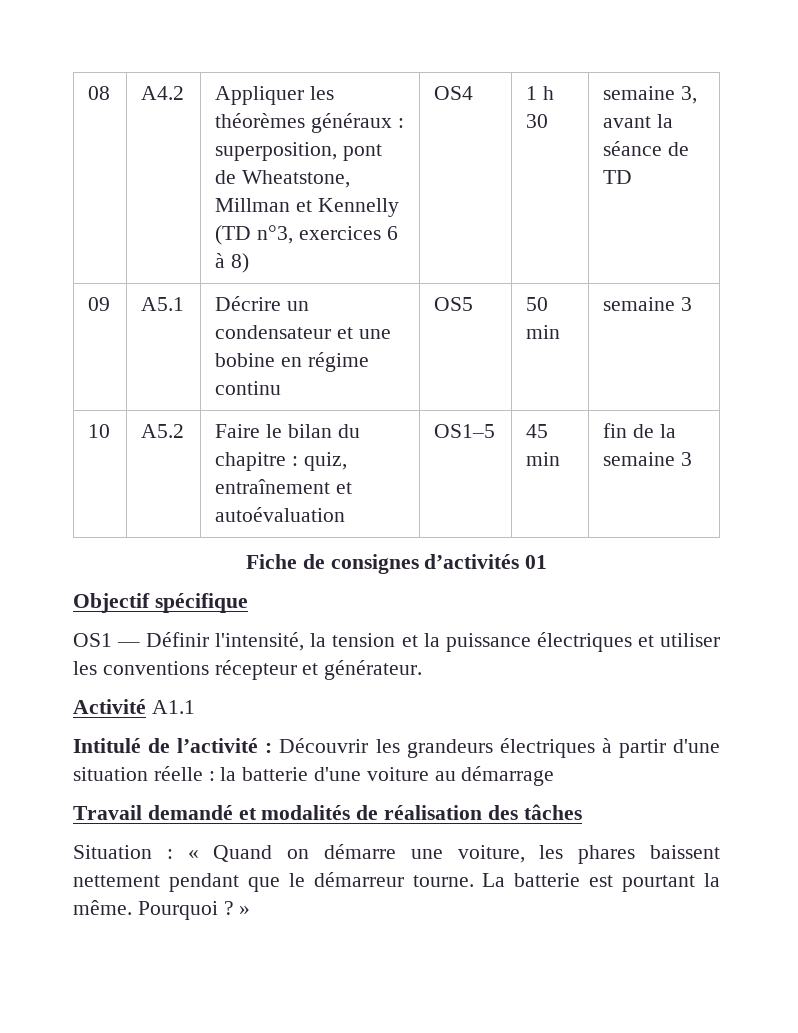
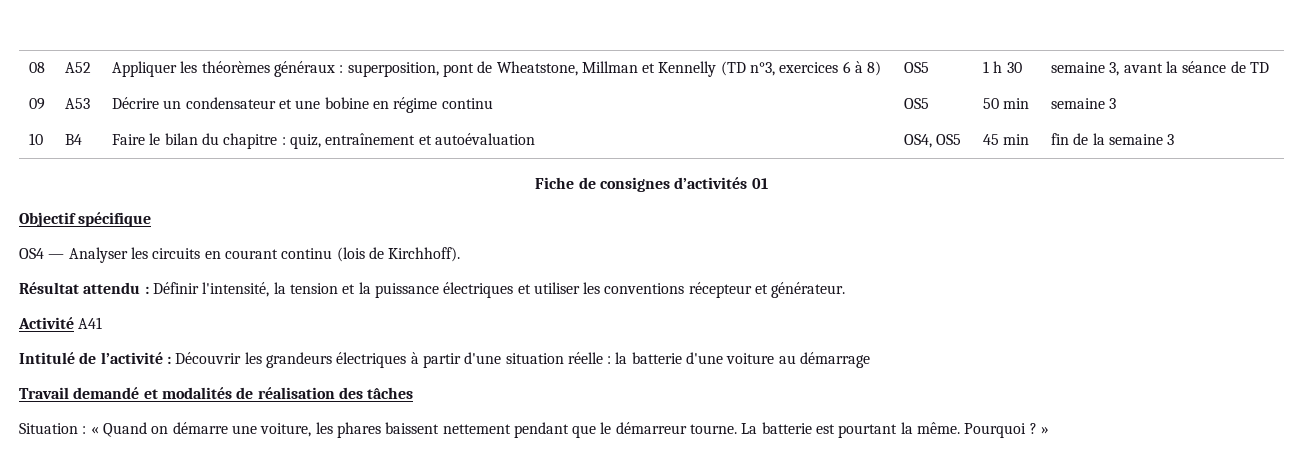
- 08 | A4.2 | Appliquer les théorèmes généraux : superposition, pont de Wheatstone, Millman et Kennelly (TD n°3, exercices 6 à 8) | OS4 | 1 h 30 | semaine 3, avant la séance de TD
+ 08 | A52 | Appliquer les théorèmes généraux : superposition, pont de Wheatstone, Millman et Kennelly (TD n°3, exercices 6 à 8) | OS5 | 1 h 30 | semaine 3, avant la séance de TD
- 09 | A5.1 | Décrire un condensateur et une bobine en régime continu | OS5 | 50 min | semaine 3
+ 09 | A53 | Décrire un condensateur et une bobine en régime continu | OS5 | 50 min | semaine 3
- 10 | A5.2 | Faire le bilan du chapitre : quiz, entraînement et autoévaluation | OS1–5 | 45 min | fin de la semaine 3
+ 10 | B4 | Faire le bilan du chapitre : quiz, entraînement et autoévaluation | OS4, OS5 | 45 min | fin de la semaine 3
- OS1 — Définir l'intensité, la tension et la puissance électriques et utiliser les conventions récepteur et générateur.
+ OS4 — Analyser les circuits en courant continu (lois de Kirchhoff).
+ Résultat attendu : Définir l'intensité, la tension et la puissance électriques et utiliser les conventions récepteur et générateur.
- Activité A1.1
+ Activité A41

